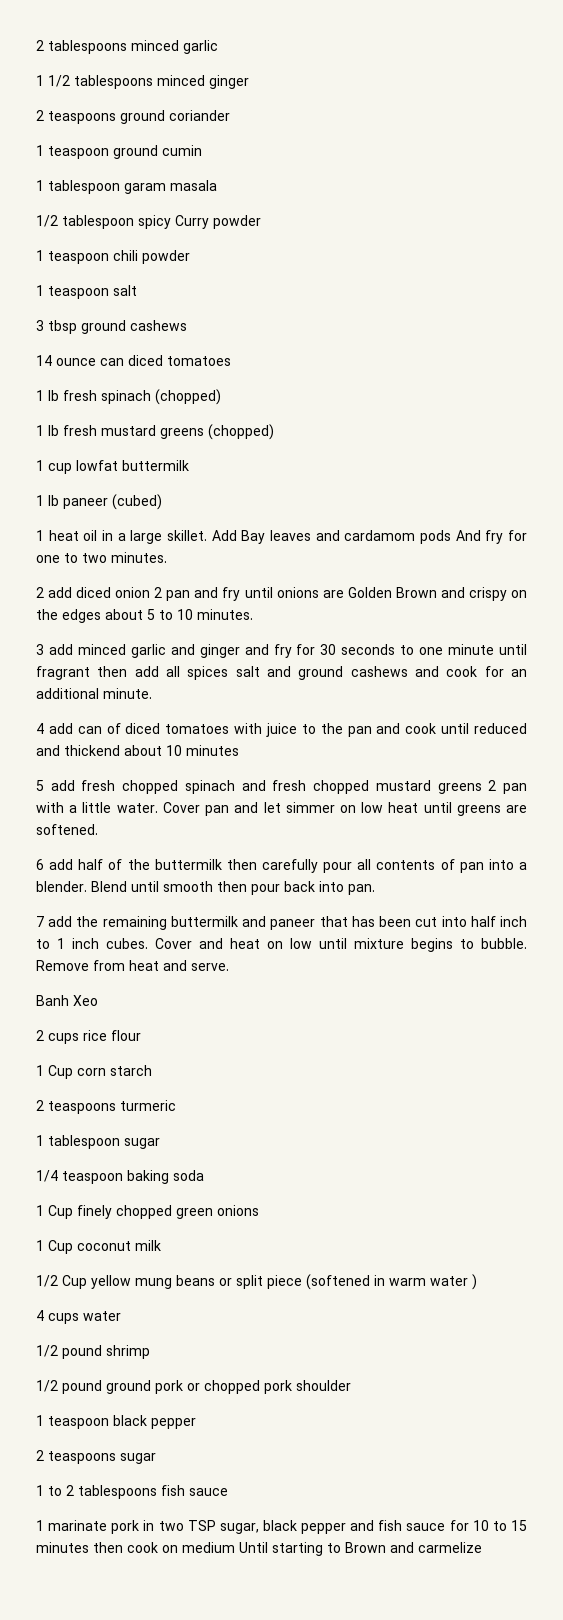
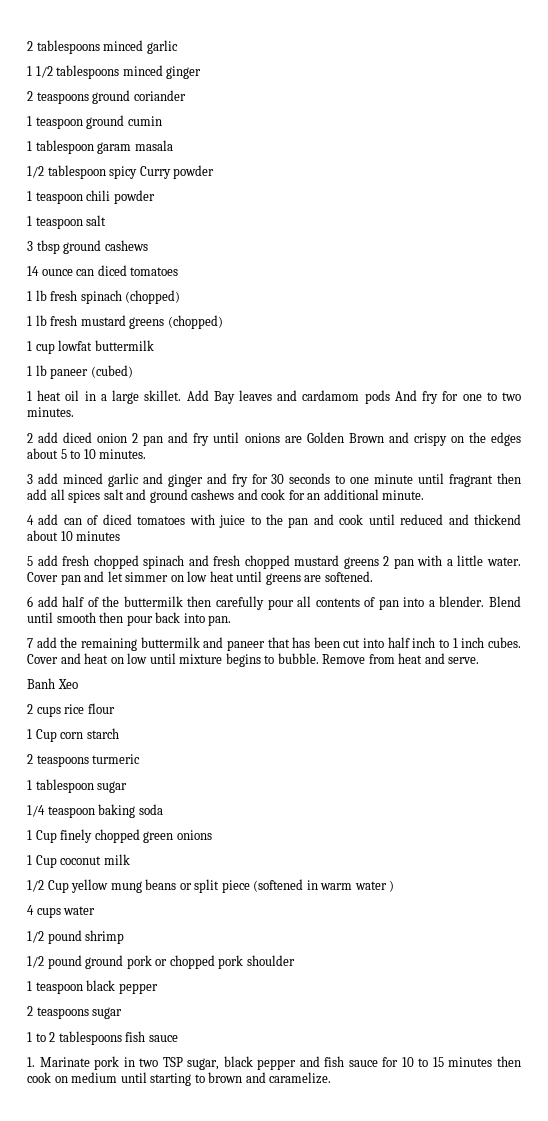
- 1 marinate pork in two TSP sugar, black pepper and fish sauce for 10 to 15 minutes then cook on medium Until starting to Brown and carmelize
+ 1. Marinate pork in two TSP sugar, black pepper and fish sauce for 10 to 15 minutes then cook on medium until starting to brown and caramelize.

